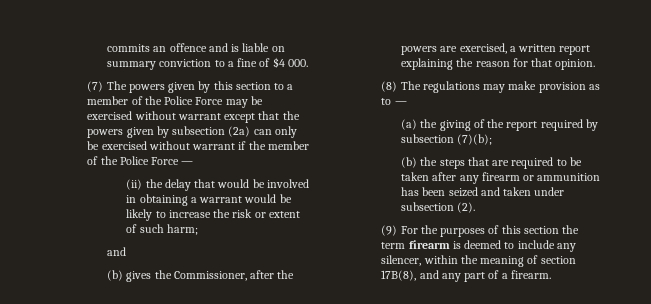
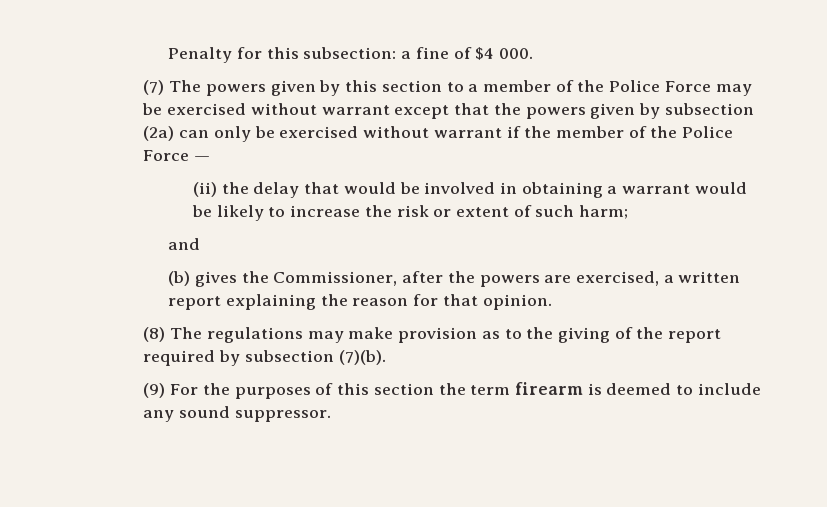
- commits an offence and is liable on summary conviction to a fine of $4 000.
+ Penalty for this subsection: a fine of $4 000.
- (8) The regulations may make provision as to —
- (a) the giving of the report required by subsection (7)(b);
- (b) the steps that are required to be taken after any firearm or ammunition has been seized and taken under subsection (2).
+ (8) The regulations may make provision as to the giving of the report required by subsection (7)(b).
- (9) For the purposes of this section the term firearm is deemed to include any silencer, within the meaning of section 17B(8), and any part of a firearm.
+ (9) For the purposes of this section the term firearm is deemed to include any sound suppressor.

